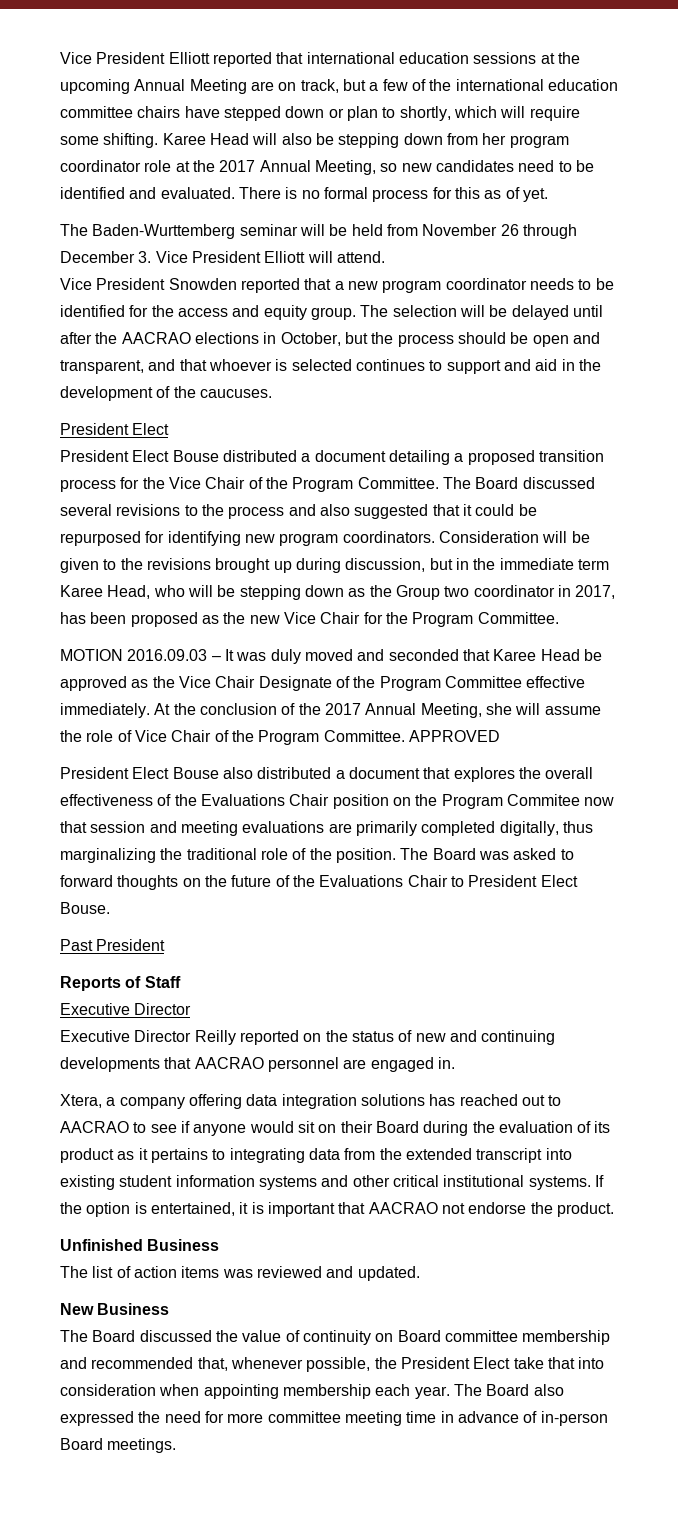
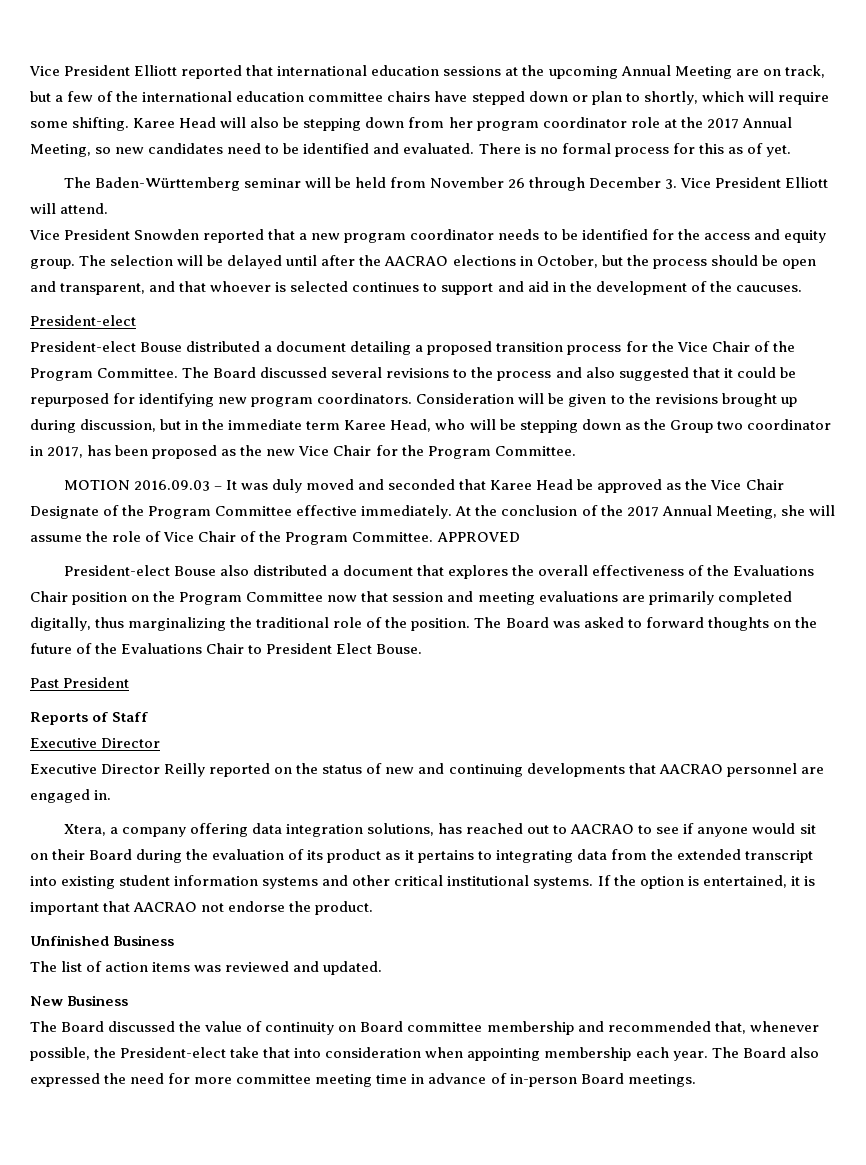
- The Baden-Wurttemberg seminar will be held from November 26 through December 3. Vice President Elliott will attend.
+ The Baden-Württemberg seminar will be held from November 26 through December 3. Vice President Elliott will attend.
  The selection will be delayed until after the AACRAO elections in October, but the process should be open and transparent, and that whoever is selected continues to support and aid in the development of the caucuses.
- President Elect
- President Elect Bouse distributed a document detailing a proposed transition process for the Vice Chair of the Program Committee.
+ President-elect
+ President-elect Bouse distributed a document detailing a proposed transition process for the Vice Chair of the Program Committee.
- President Elect Bouse also distributed a document that explores the overall effectiveness of the Evaluations Chair position on the Program Commitee now that session and meeting evaluations are primarily completed digitally, thus marginalizing the traditional role of the position.
+ President-elect Bouse also distributed a document that explores the overall effectiveness of the Evaluations Chair position on the Program Committee now that session and meeting evaluations are primarily completed digitally, thus marginalizing the traditional role of the position.
- Xtera, a company offering data integration solutions has reached out to AACRAO to see if anyone would sit on their Board during the evaluation of its product as it pertains to integrating data from the extended transcript into existing student information systems and other critical institutional systems.
+ Xtera, a company offering data integration solutions, has reached out to AACRAO to see if anyone would sit on their Board during the evaluation of its product as it pertains to integrating data from the extended transcript into existing student information systems and other critical institutional systems.
- The Board discussed the value of continuity on Board committee membership and recommended that, whenever possible, the President Elect take that into consideration when appointing membership each year.
+ The Board discussed the value of continuity on Board committee membership and recommended that, whenever possible, the President-elect take that into consideration when appointing membership each year.

